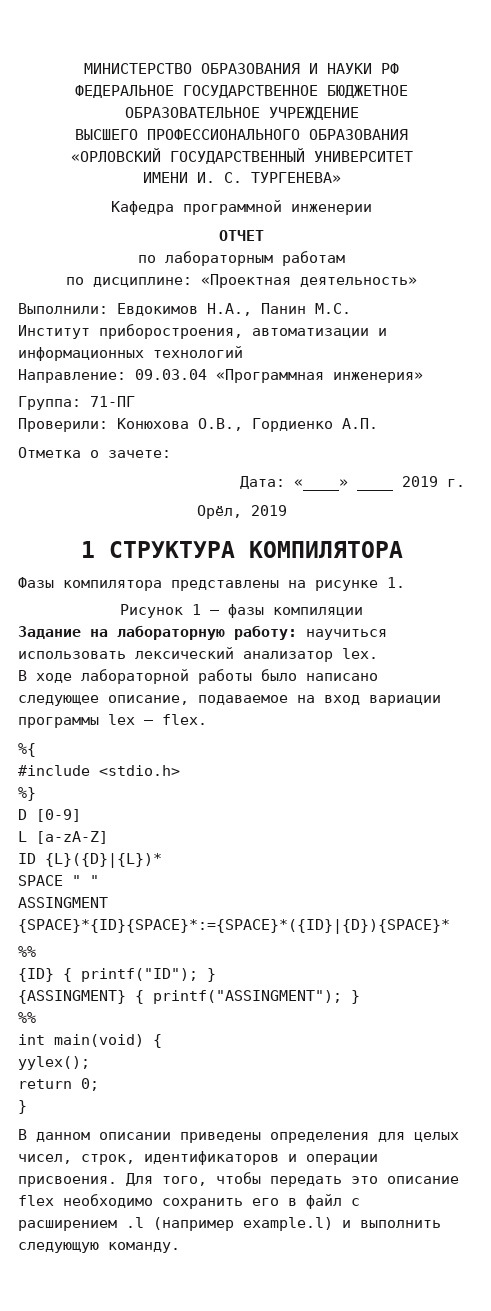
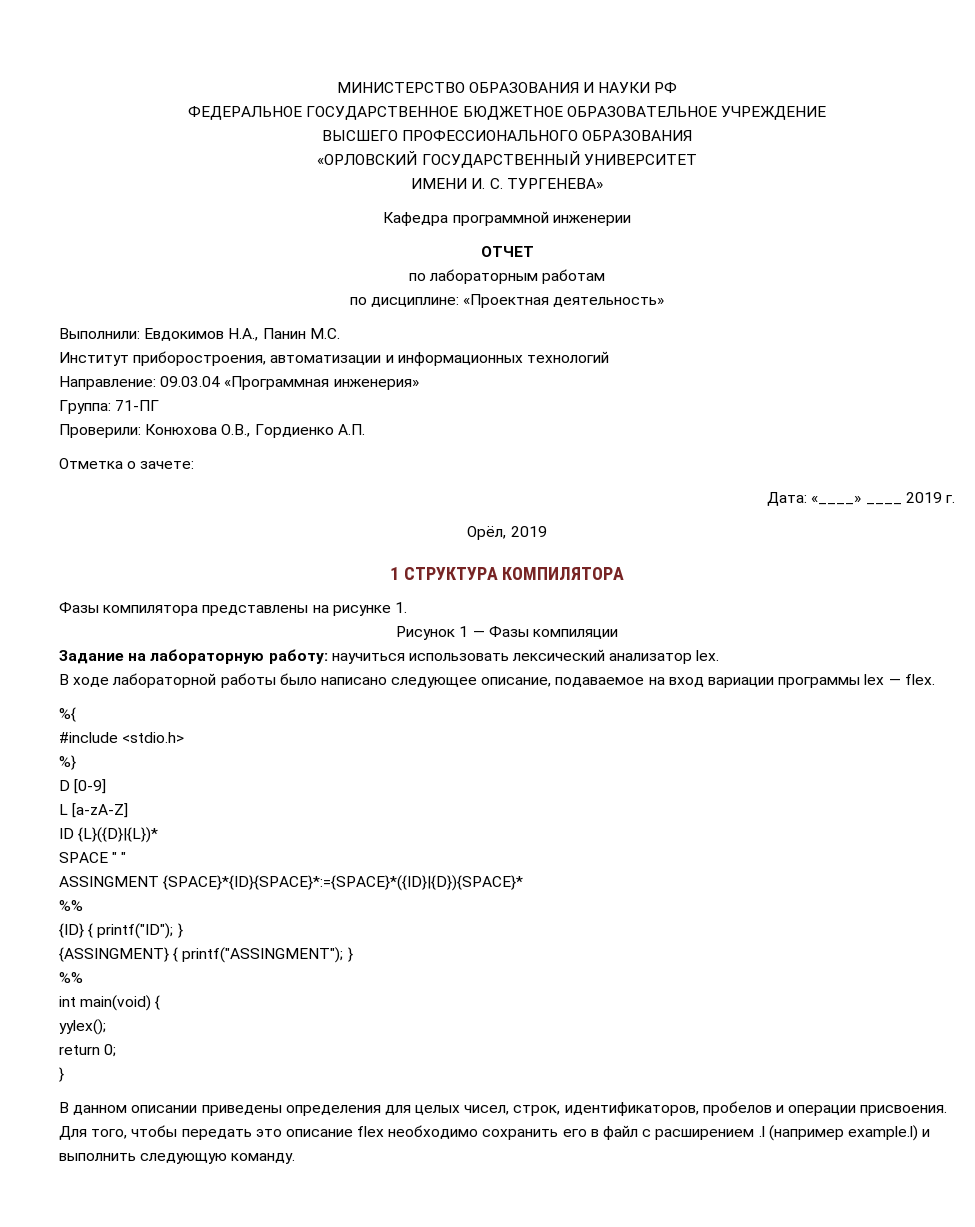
- Рисунок 1 — фазы компиляции
+ Рисунок 1 — Фазы компиляции
- В данном описании приведены определения для целых чисел, строк, идентификаторов и операции присвоения.
+ В данном описании приведены определения для целых чисел, строк, идентификаторов, пробелов и операции присвоения.

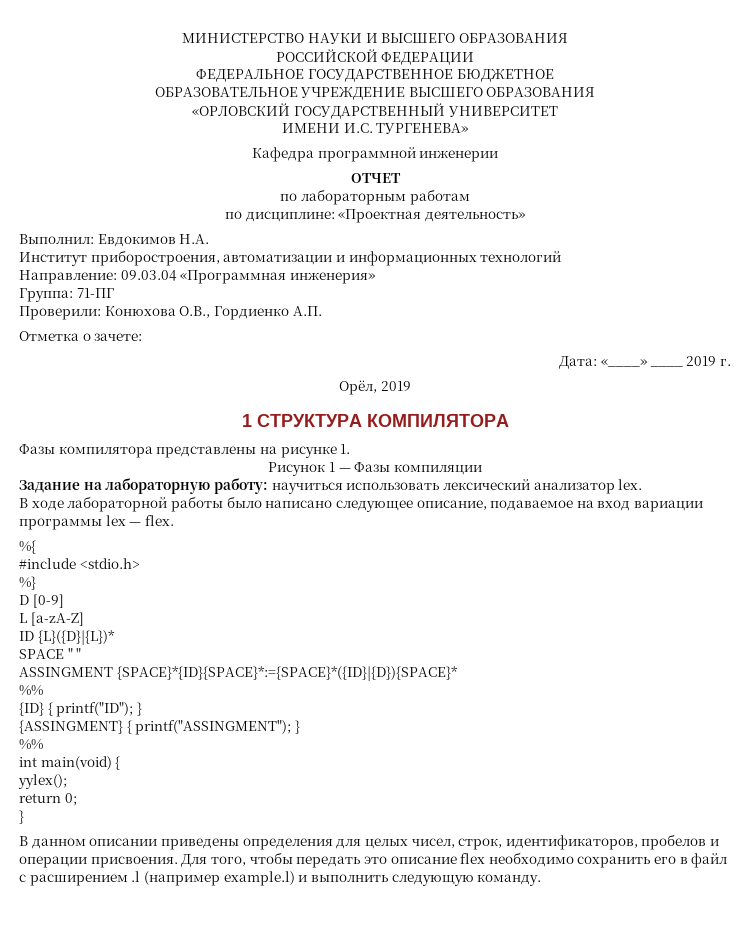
- МИНИСТЕРСТВО ОБРАЗОВАНИЯ И НАУКИ РФ
+ МИНИСТЕРСТВО НАУКИ И ВЫСШЕГО ОБРАЗОВАНИЯ
+ РОССИЙСКОЙ ФЕДЕРАЦИИ
- ФЕДЕРАЛЬНОЕ ГОСУДАРСТВЕННОЕ БЮДЖЕТНОЕ ОБРАЗОВАТЕЛЬНОЕ УЧРЕЖДЕНИЕ
- ВЫСШЕГО ПРОФЕССИОНАЛЬНОГО ОБРАЗОВАНИЯ
+ ФЕДЕРАЛЬНОЕ ГОСУДАРСТВЕННОЕ БЮДЖЕТНОЕ
+ ОБРАЗОВАТЕЛЬНОЕ УЧРЕЖДЕНИЕ ВЫСШЕГО ОБРАЗОВАНИЯ
- ИМЕНИ И. С. ТУРГЕНЕВА»
+ ИМЕНИ И.С. ТУРГЕНЕВА»
- Выполнили: Евдокимов Н.А., Панин М.С.
+ Выполнил: Евдокимов Н.А.

